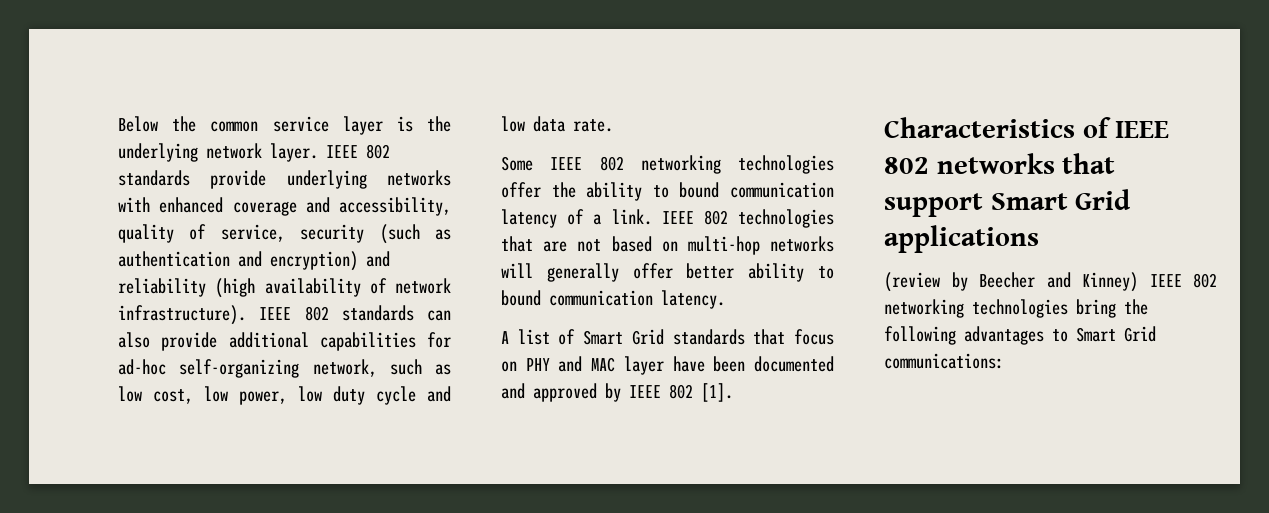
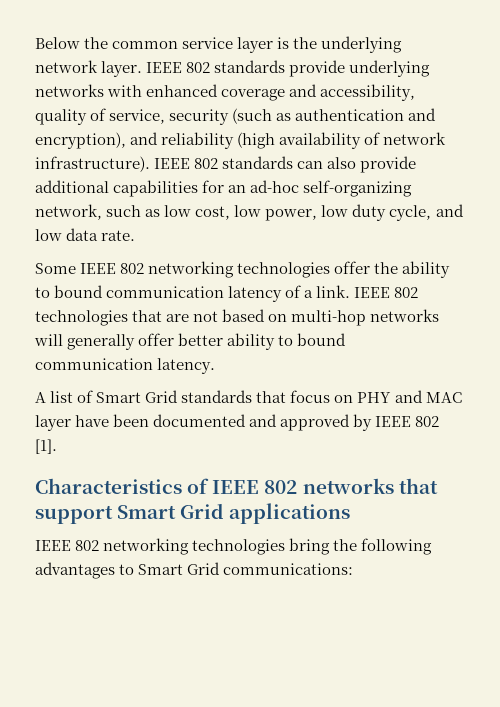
- IEEE 802 standards provide underlying networks with enhanced coverage and accessibility, quality of service, security (such as authentication and encryption) and reliability (high availability of network infrastructure).
+ IEEE 802 standards provide underlying networks with enhanced coverage and accessibility, quality of service, security (such as authentication and encryption), and reliability (high availability of network infrastructure).
- IEEE 802 standards can also provide additional capabilities for ad-hoc self-organizing network, such as low cost, low power, low duty cycle and low data rate.
+ IEEE 802 standards can also provide additional capabilities for an ad-hoc self-organizing network, such as low cost, low power, low duty cycle, and low data rate.
- (review by Beecher and Kinney) IEEE 802 networking technologies bring the following advantages to Smart Grid communications:
+ IEEE 802 networking technologies bring the following advantages to Smart Grid communications:

